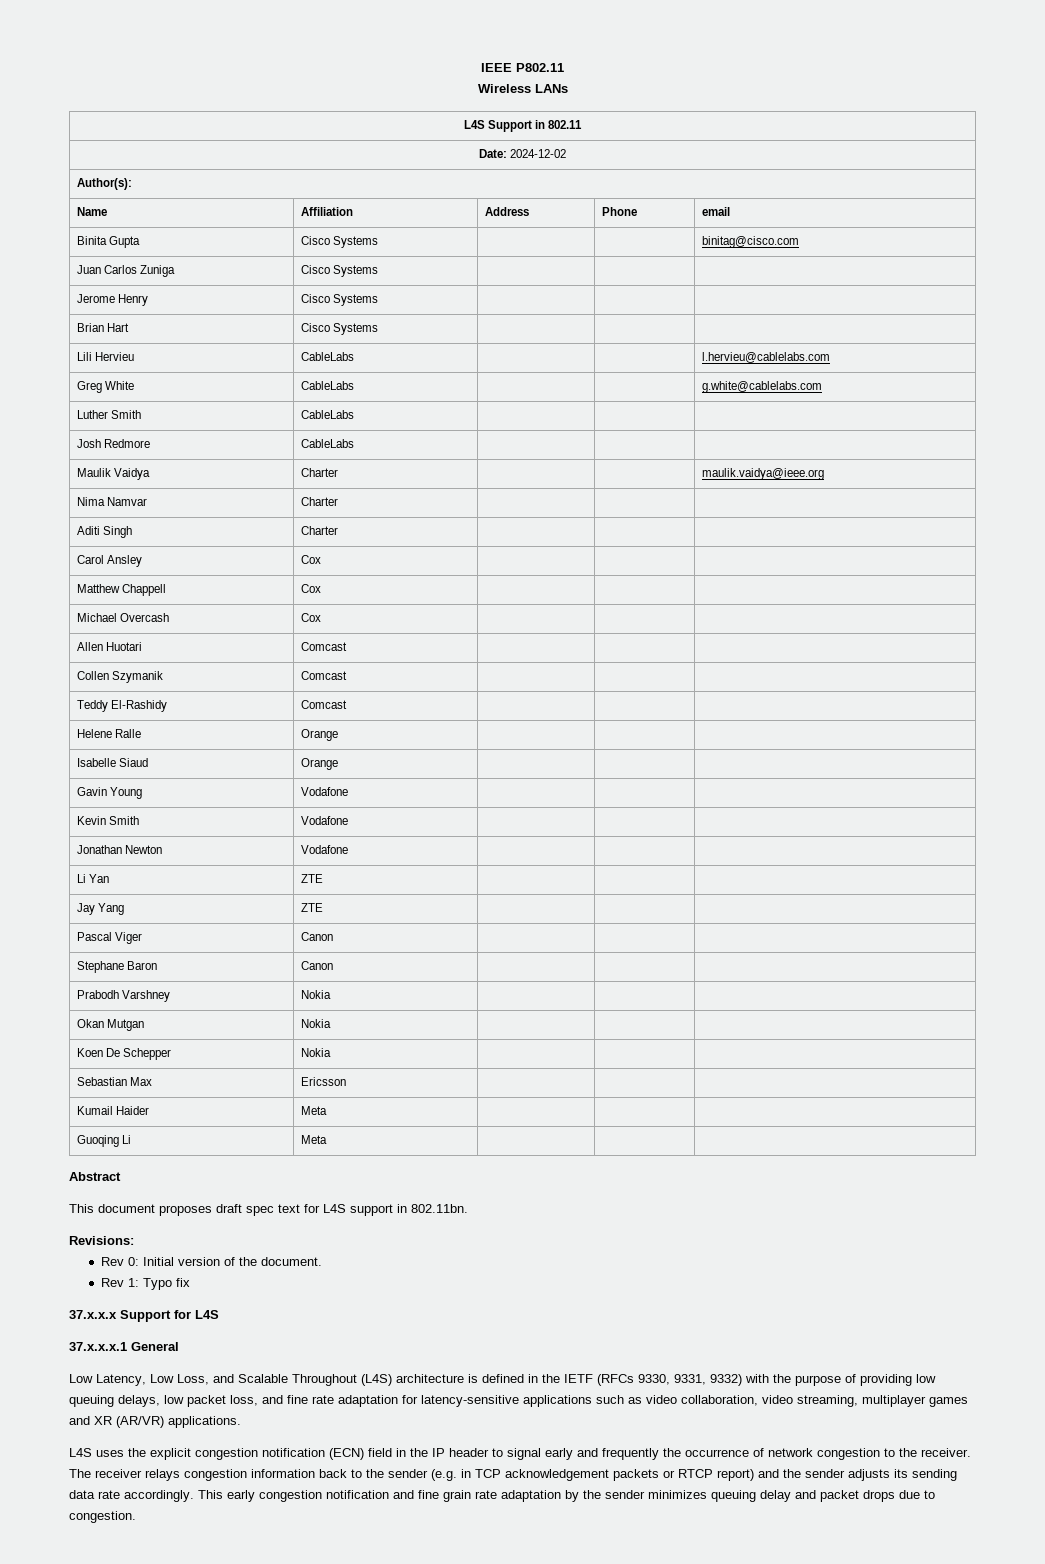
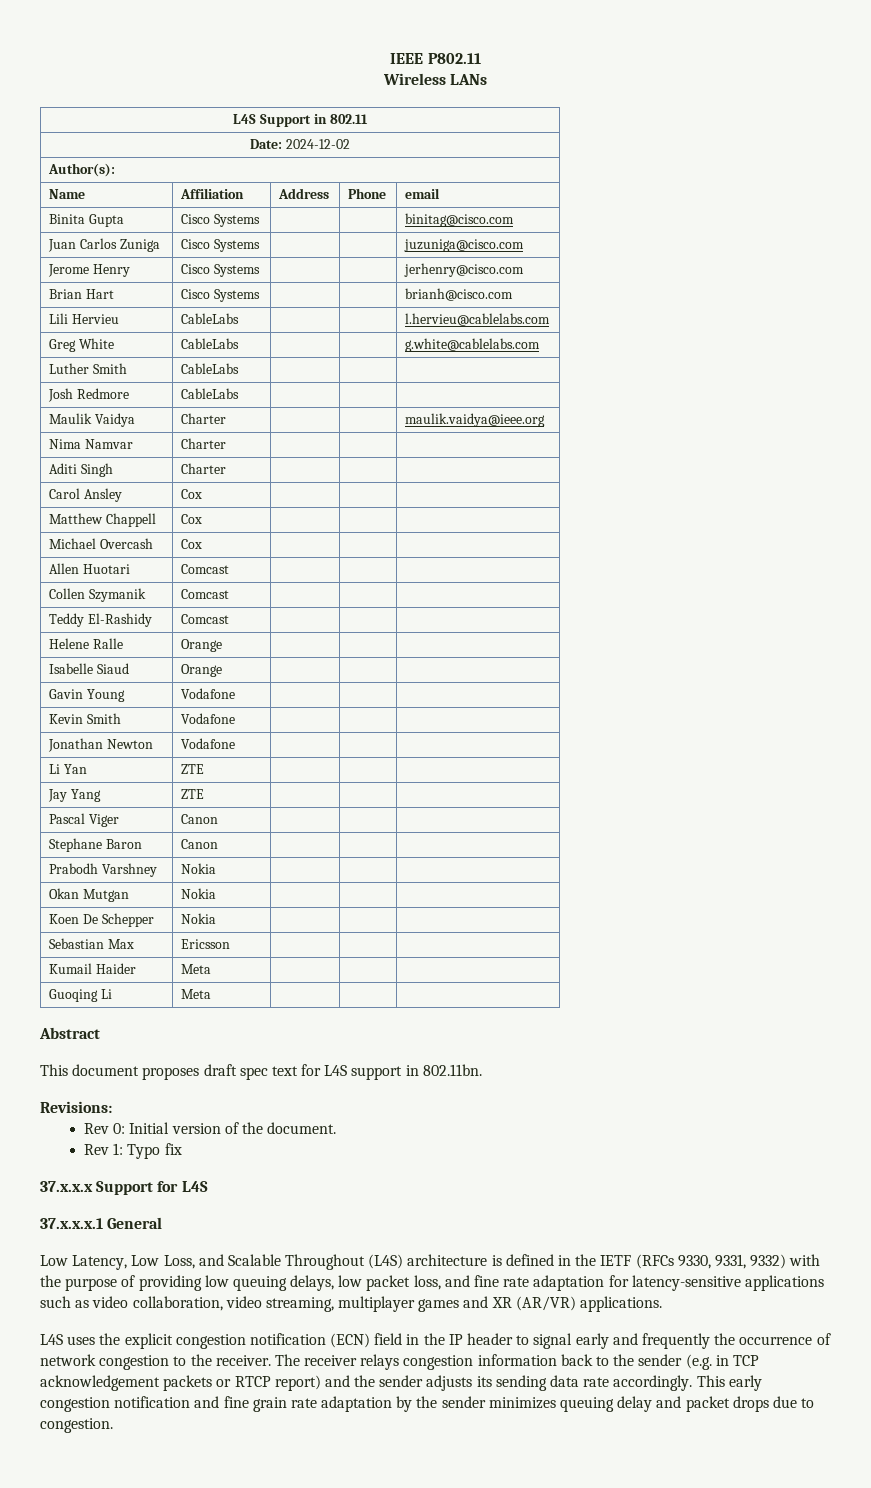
- Juan Carlos Zuniga | Cisco Systems | | |
+ Juan Carlos Zuniga | Cisco Systems | | | juzuniga@cisco.com
- Jerome Henry | Cisco Systems | | |
+ Jerome Henry | Cisco Systems | | | jerhenry@cisco.com
- Brian Hart | Cisco Systems | | |
+ Brian Hart | Cisco Systems | | | brianh@cisco.com

